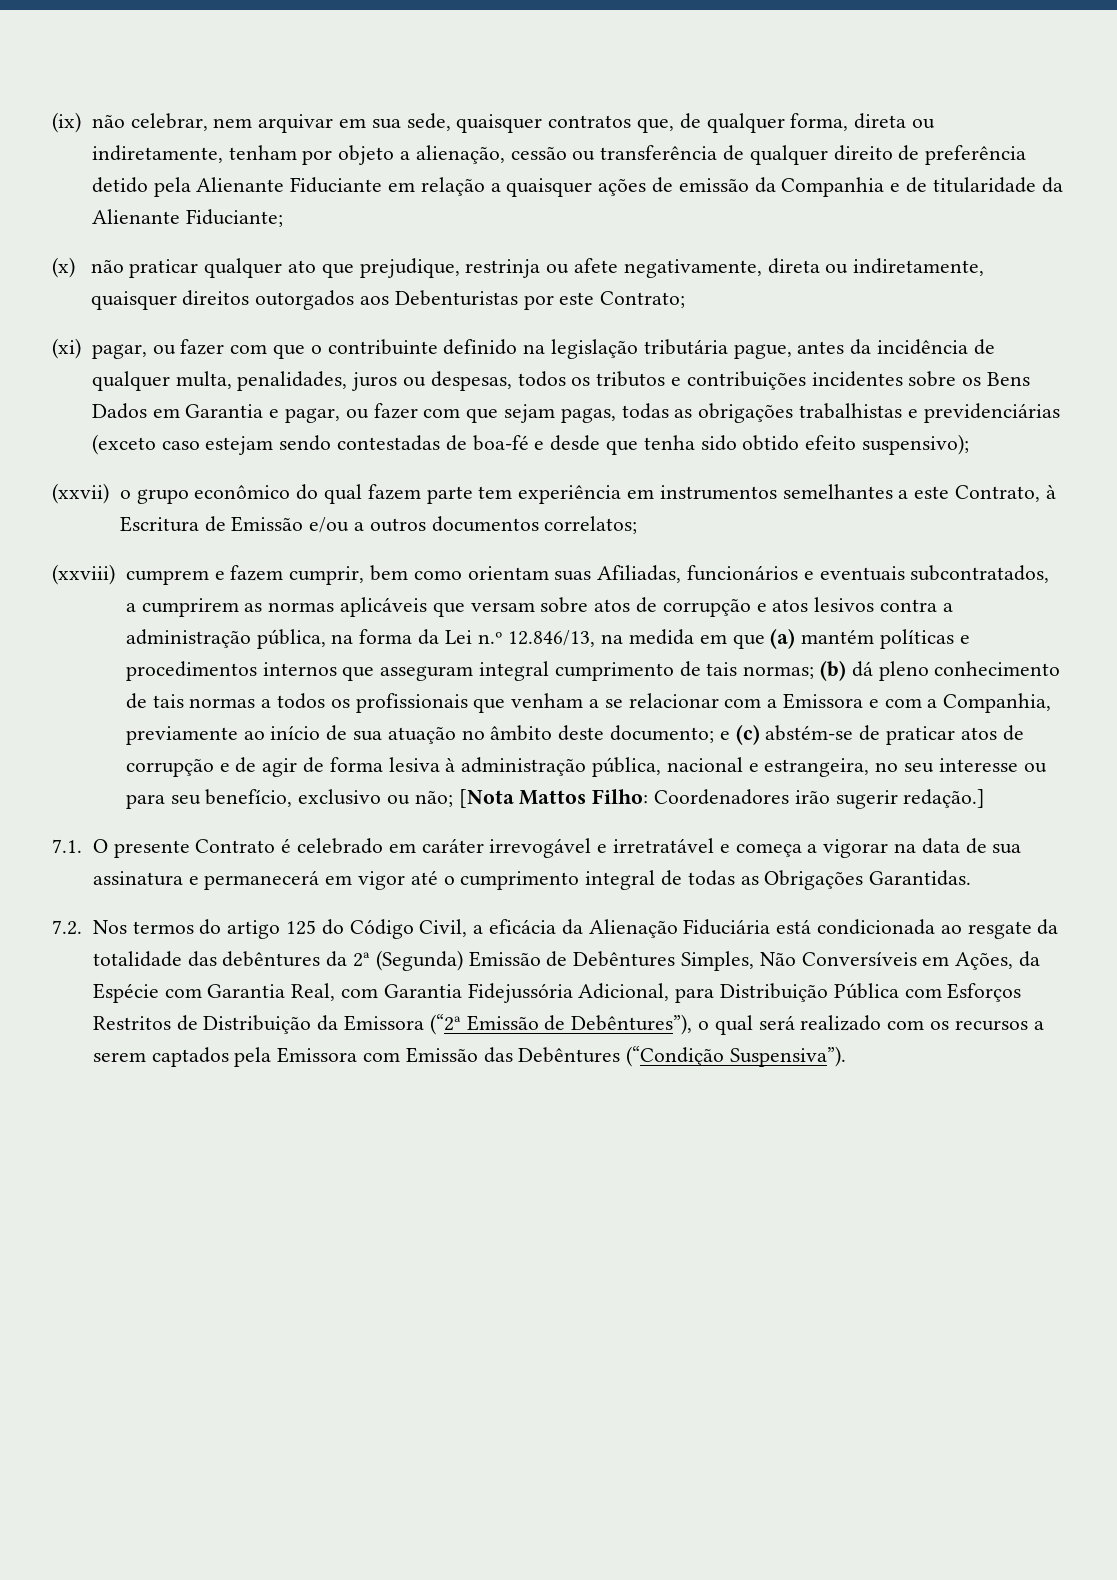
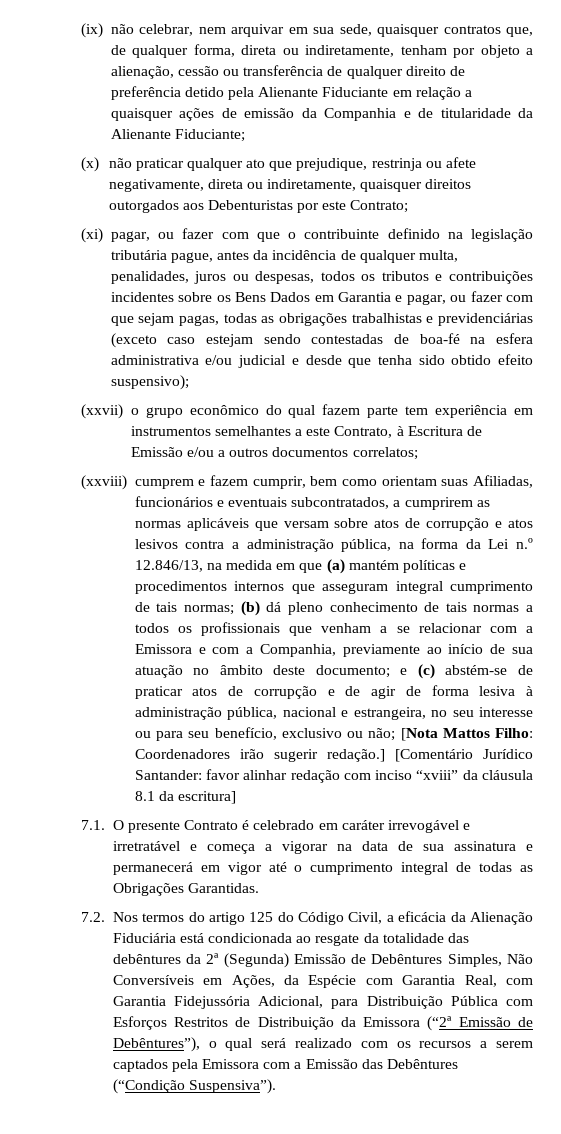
- (xi) pagar, ou fazer com que o contribuinte definido na legislação tributária pague, antes da incidência de qualquer multa, penalidades, juros ou despesas, todos os tributos e contribuições incidentes sobre os Bens Dados em Garantia e pagar, ou fazer com que sejam pagas, todas as obrigações trabalhistas e previdenciárias (exceto caso estejam sendo contestadas de boa-fé e desde que tenha sido obtido efeito suspensivo);
+ (xi) pagar, ou fazer com que o contribuinte definido na legislação tributária pague, antes da incidência de qualquer multa, penalidades, juros ou despesas, todos os tributos e contribuições incidentes sobre os Bens Dados em Garantia e pagar, ou fazer com que sejam pagas, todas as obrigações trabalhistas e previdenciárias (exceto caso estejam sendo contestadas de boa-fé na esfera administrativa e/ou judicial e desde que tenha sido obtido efeito suspensivo);
+ [Comentário Jurídico Santander: favor alinhar redação com inciso “xviii” da cláusula 8.1 da escritura]
- 7.2. Nos termos do artigo 125 do Código Civil, a eficácia da Alienação Fiduciária está condicionada ao resgate da totalidade das debêntures da 2ª (Segunda) Emissão de Debêntures Simples, Não Conversíveis em Ações, da Espécie com Garantia Real, com Garantia Fidejussória Adicional, para Distribuição Pública com Esforços Restritos de Distribuição da Emissora (“2ª Emissão de Debêntures”), o qual será realizado com os recursos a serem captados pela Emissora com Emissão das Debêntures (“Condição Suspensiva”).
+ 7.2. Nos termos do artigo 125 do Código Civil, a eficácia da Alienação Fiduciária está condicionada ao resgate da totalidade das debêntures da 2ª (Segunda) Emissão de Debêntures Simples, Não Conversíveis em Ações, da Espécie com Garantia Real, com Garantia Fidejussória Adicional, para Distribuição Pública com Esforços Restritos de Distribuição da Emissora (“2ª Emissão de Debêntures”), o qual será realizado com os recursos a serem captados pela Emissora com a Emissão das Debêntures (“Condição Suspensiva”).

